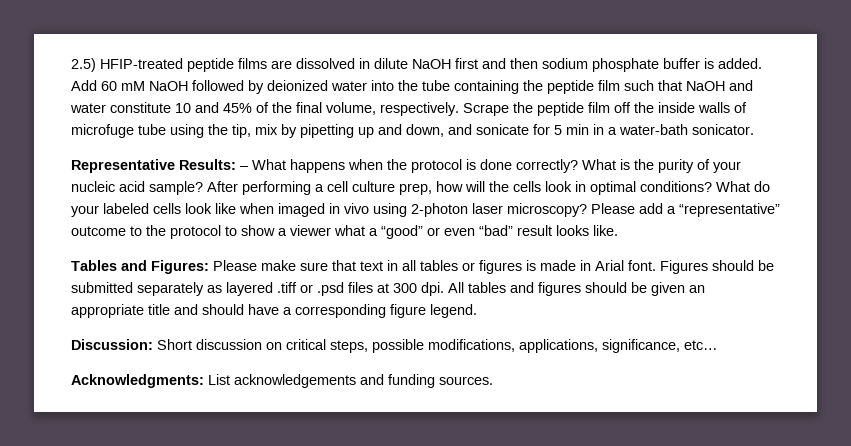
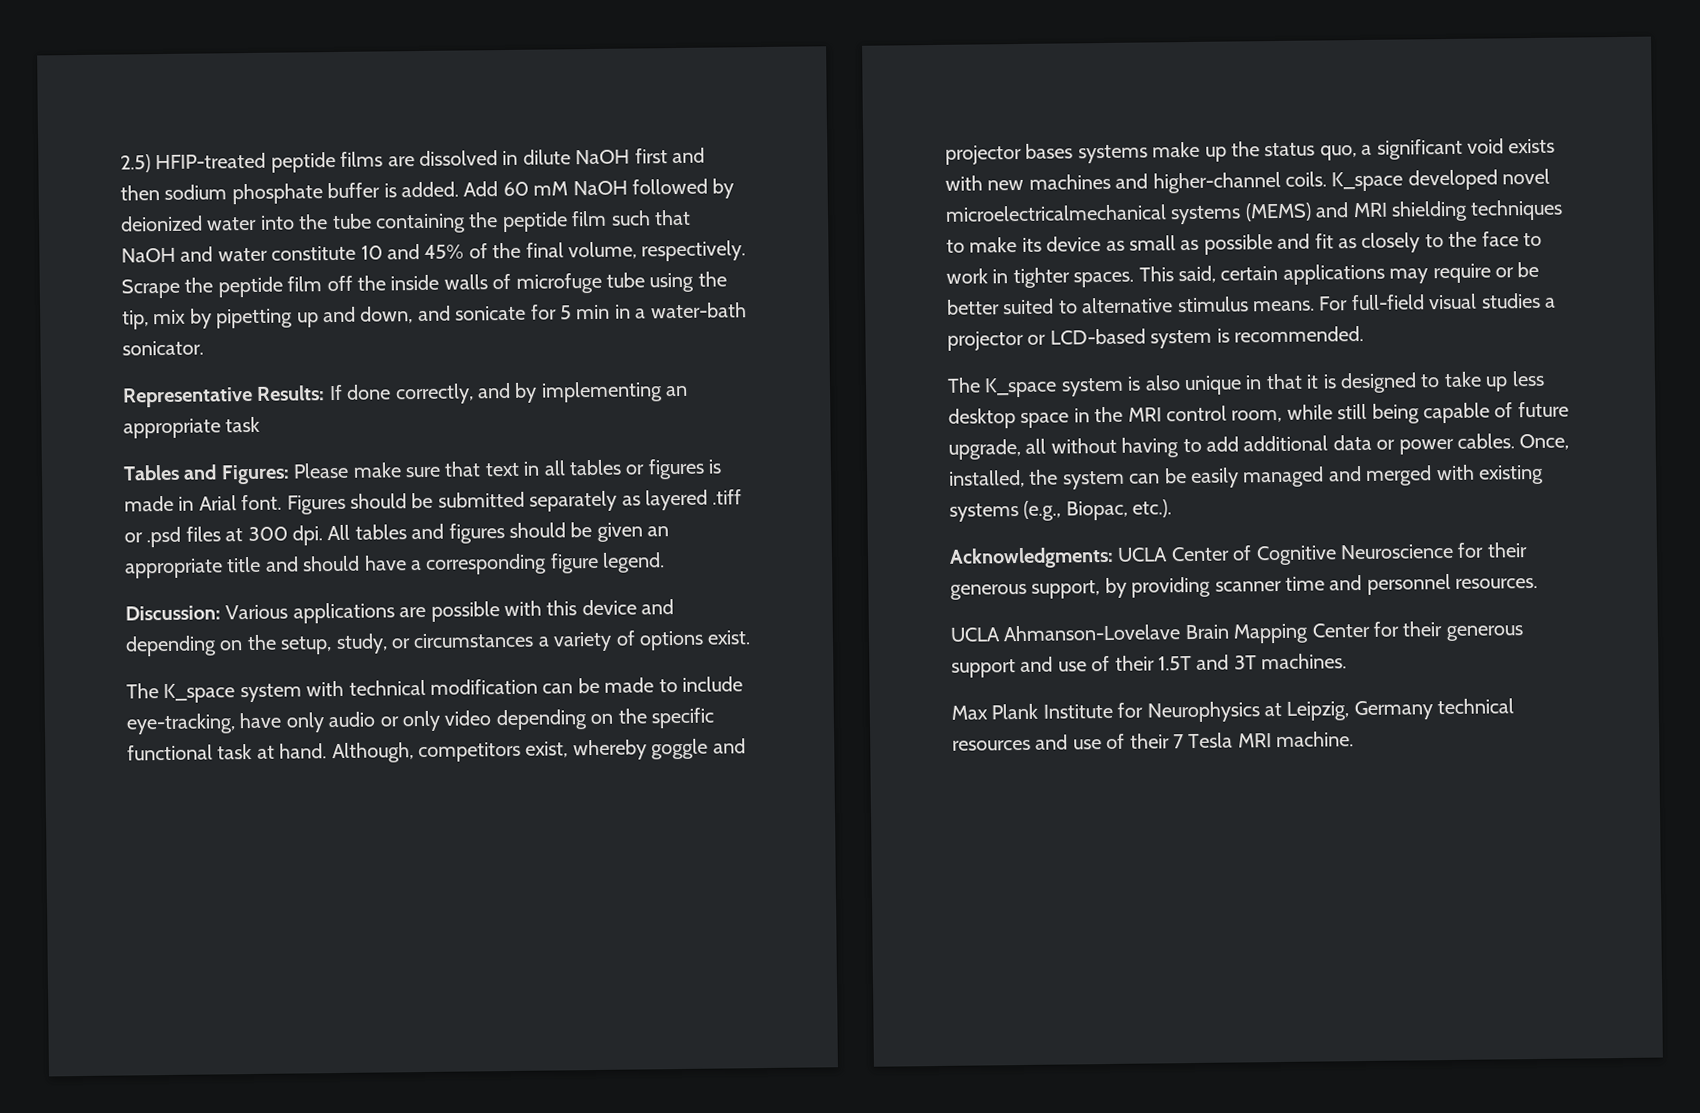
- Representative Results: – What happens when the protocol is done correctly? What is the purity of your nucleic acid sample? After performing a cell culture prep, how will the cells look in optimal conditions? What do your labeled cells look like when imaged in vivo using 2-photon laser microscopy? Please add a “representative” outcome to the protocol to show a viewer what a “good” or even “bad” result looks like.
+ Representative Results: If done correctly, and by implementing an appropriate task
- Discussion: Short discussion on critical steps, possible modifications, applications, significance, etc…
- Acknowledgments: List acknowledgements and funding sources.
+ Discussion: Various applications are possible with this device and depending on the setup, study, or circumstances a variety of options exist.
+ The K_space system with technical modification can be made to include eye-tracking, have only audio or only video depending on the specific functional task at hand. Although, competitors exist, whereby goggle and projector bases systems make up the status quo, a significant void exists with new machines and higher-channel coils. K_space developed novel microelectricalmechanical systems (MEMS) and MRI shielding techniques to make its device as small as possible and fit as closely to the face to work in tighter spaces. This said, certain applications may require or be better suited to alternative stimulus means. For full-field visual studies a projector or LCD-based system is recommended.
+ The K_space system is also unique in that it is designed to take up less desktop space in the MRI control room, while still being capable of future upgrade, all without having to add additional data or power cables. Once, installed, the system can be easily managed and merged with existing systems (e.g., Biopac, etc.).
+ Acknowledgments: UCLA Center of Cognitive Neuroscience for their generous support, by providing scanner time and personnel resources.
+ UCLA Ahmanson-Lovelave Brain Mapping Center for their generous support and use of their 1.5T and 3T machines.
+ Max Plank Institute for Neurophysics at Leipzig, Germany technical resources and use of their 7 Tesla MRI machine.

